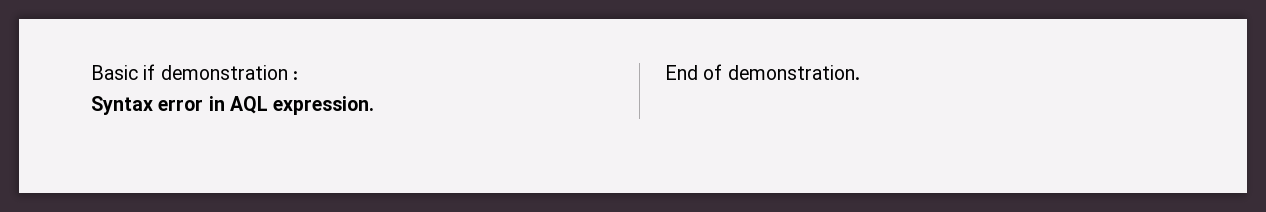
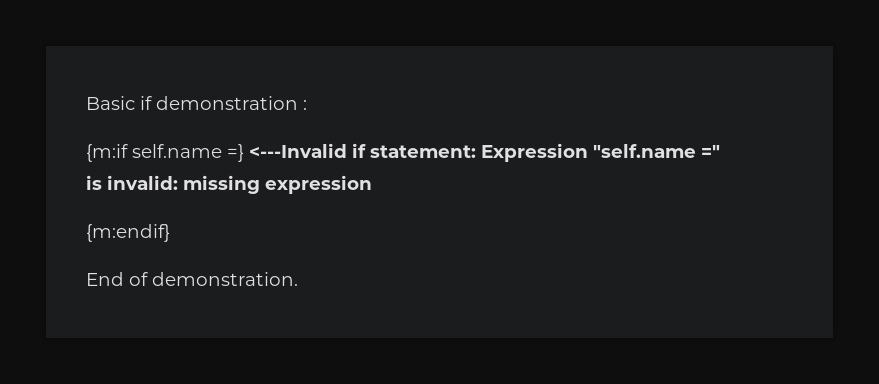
- Syntax error in AQL expression.
+ {m:if self.name =} <---Invalid if statement: Expression "self.name =" is invalid: missing expression
+ {m:endif}

